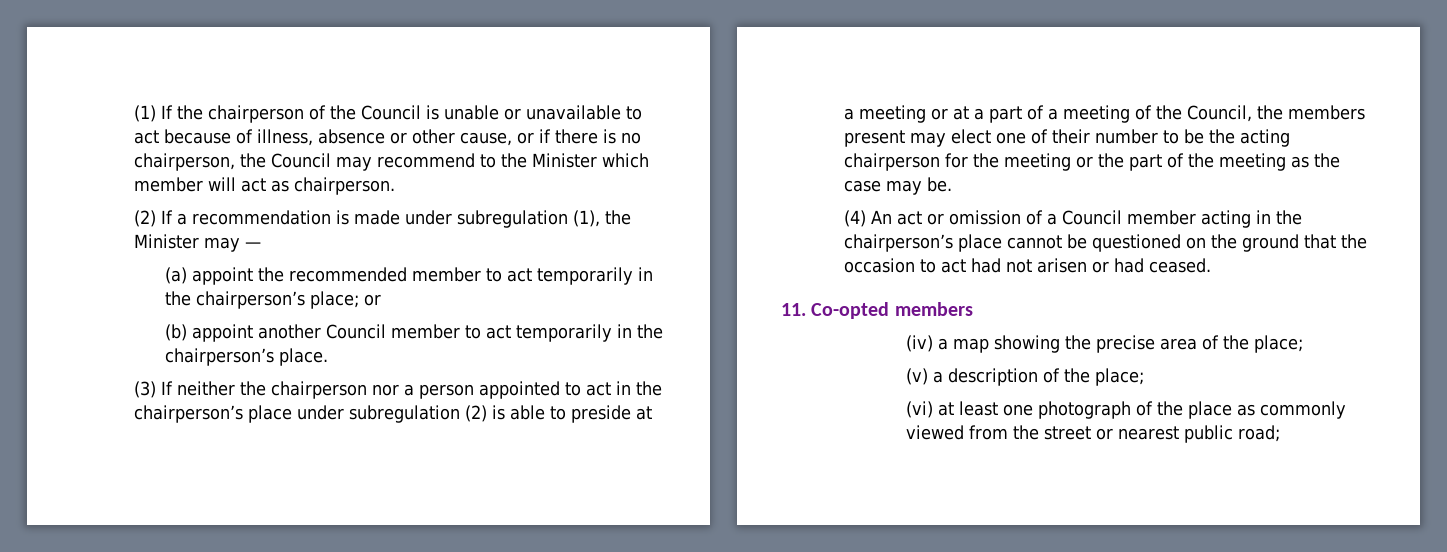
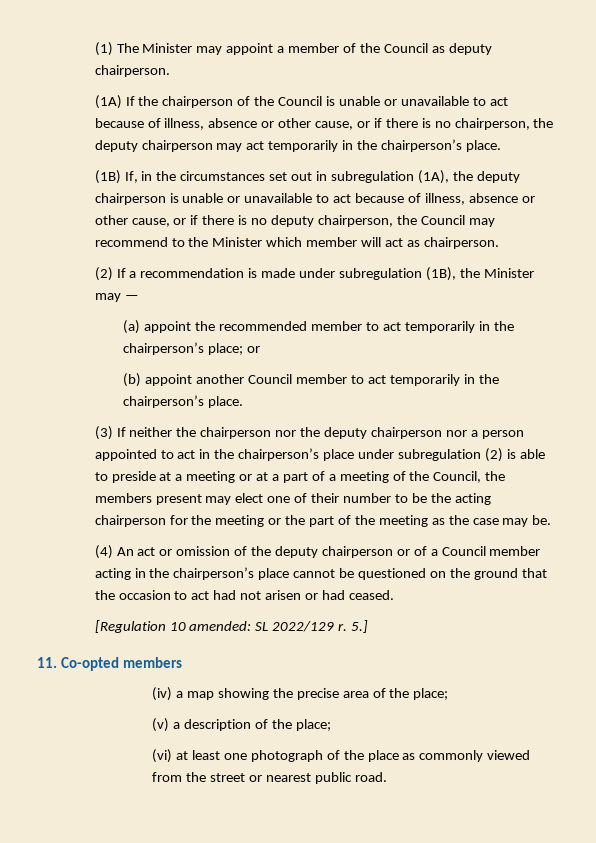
- (1) If the chairperson of the Council is unable or unavailable to act because of illness, absence or other cause, or if there is no chairperson, the Council may recommend to the Minister which member will act as chairperson.
+ (1) The Minister may appoint a member of the Council as deputy chairperson.
+ (1A) If the chairperson of the Council is unable or unavailable to act because of illness, absence or other cause, or if there is no chairperson, the deputy chairperson may act temporarily in the chairperson’s place.
+ (1B) If, in the circumstances set out in subregulation (1A), the deputy chairperson is unable or unavailable to act because of illness, absence or other cause, or if there is no deputy chairperson, the Council may recommend to the Minister which member will act as chairperson.
- (2) If a recommendation is made under subregulation (1), the Minister may —
+ (2) If a recommendation is made under subregulation (1B), the Minister may —
- (3) If neither the chairperson nor a person appointed to act in the chairperson’s place under subregulation (2) is able to preside at a meeting or at a part of a meeting of the Council, the members present may elect one of their number to be the acting chairperson for the meeting or the part of the meeting as the case may be.
+ (3) If neither the chairperson nor the deputy chairperson nor a person appointed to act in the chairperson’s place under subregulation (2) is able to preside at a meeting or at a part of a meeting of the Council, the members present may elect one of their number to be the acting chairperson for the meeting or the part of the meeting as the case may be.
- (4) An act or omission of a Council member acting in the chairperson’s place cannot be questioned on the ground that the occasion to act had not arisen or had ceased.
+ (4) An act or omission of the deputy chairperson or of a Council member acting in the chairperson’s place cannot be questioned on the ground that the occasion to act had not arisen or had ceased.
+ [Regulation 10 amended: SL 2022/129 r. 5.]
- (vi) at least one photograph of the place as commonly viewed from the street or nearest public road;
+ (vi) at least one photograph of the place as commonly viewed from the street or nearest public road.

